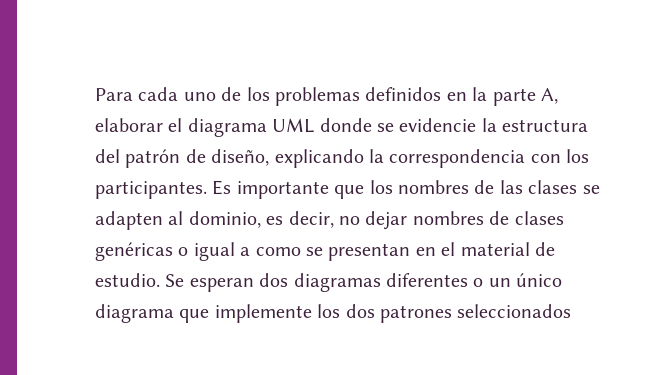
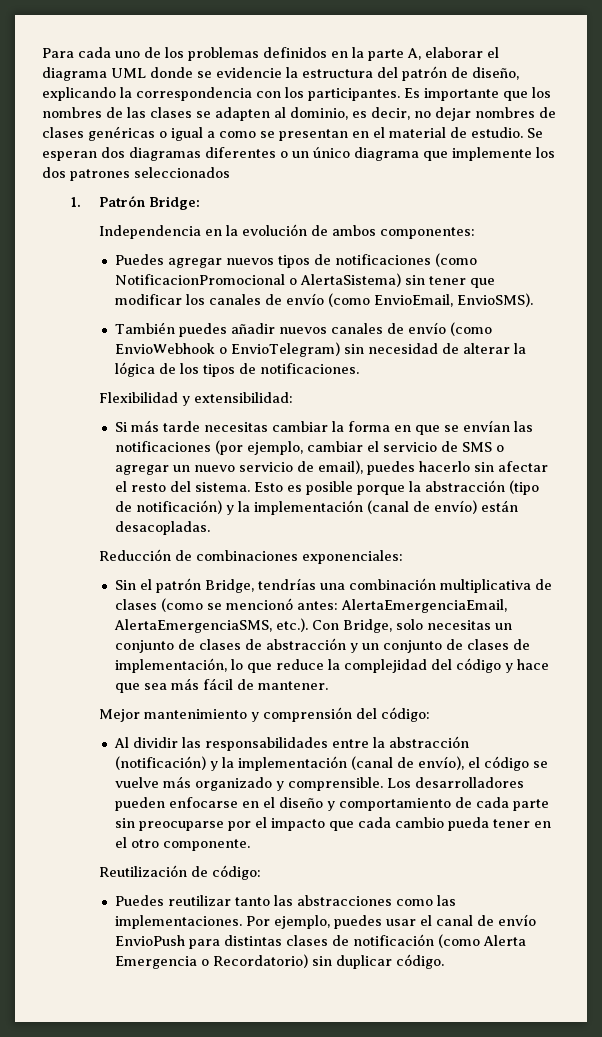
+ 1. Patrón Bridge:
+ Independencia en la evolución de ambos componentes:
+ Puedes agregar nuevos tipos de notificaciones (como NotificacionPromocional o AlertaSistema) sin tener que modificar los canales de envío (como EnvioEmail, EnvioSMS).
+ También puedes añadir nuevos canales de envío (como EnvioWebhook o EnvioTelegram) sin necesidad de alterar la lógica de los tipos de notificaciones.
+ Flexibilidad y extensibilidad:
+ Si más tarde necesitas cambiar la forma en que se envían las notificaciones (por ejemplo, cambiar el servicio de SMS o agregar un nuevo servicio de email), puedes hacerlo sin afectar el resto del sistema. Esto es posible porque la abstracción (tipo de notificación) y la implementación (canal de envío) están desacopladas.
+ Reducción de combinaciones exponenciales:
+ Sin el patrón Bridge, tendrías una combinación multiplicativa de clases (como se mencionó antes: AlertaEmergenciaEmail, AlertaEmergenciaSMS, etc.). Con Bridge, solo necesitas un conjunto de clases de abstracción y un conjunto de clases de implementación, lo que reduce la complejidad del código y hace que sea más fácil de mantener.
+ Mejor mantenimiento y comprensión del código:
+ Al dividir las responsabilidades entre la abstracción (notificación) y la implementación (canal de envío), el código se vuelve más organizado y comprensible. Los desarrolladores pueden enfocarse en el diseño y comportamiento de cada parte sin preocuparse por el impacto que cada cambio pueda tener en el otro componente.
+ Reutilización de código:
+ Puedes reutilizar tanto las abstracciones como las implementaciones. Por ejemplo, puedes usar el canal de envío EnvioPush para distintas clases de notificación (como Alerta Emergencia o Recordatorio) sin duplicar código.

